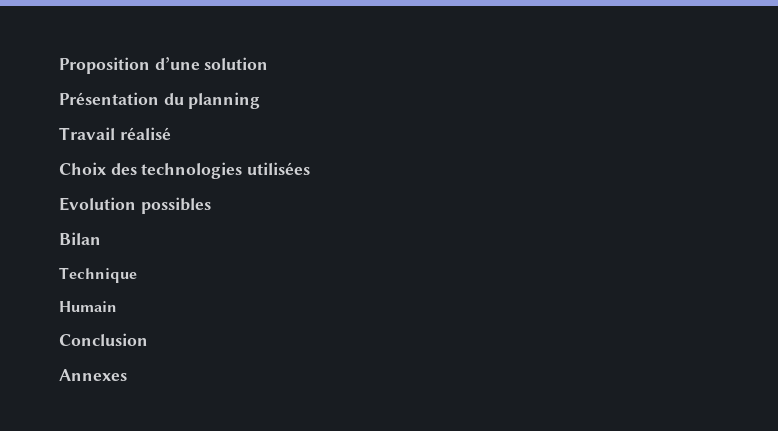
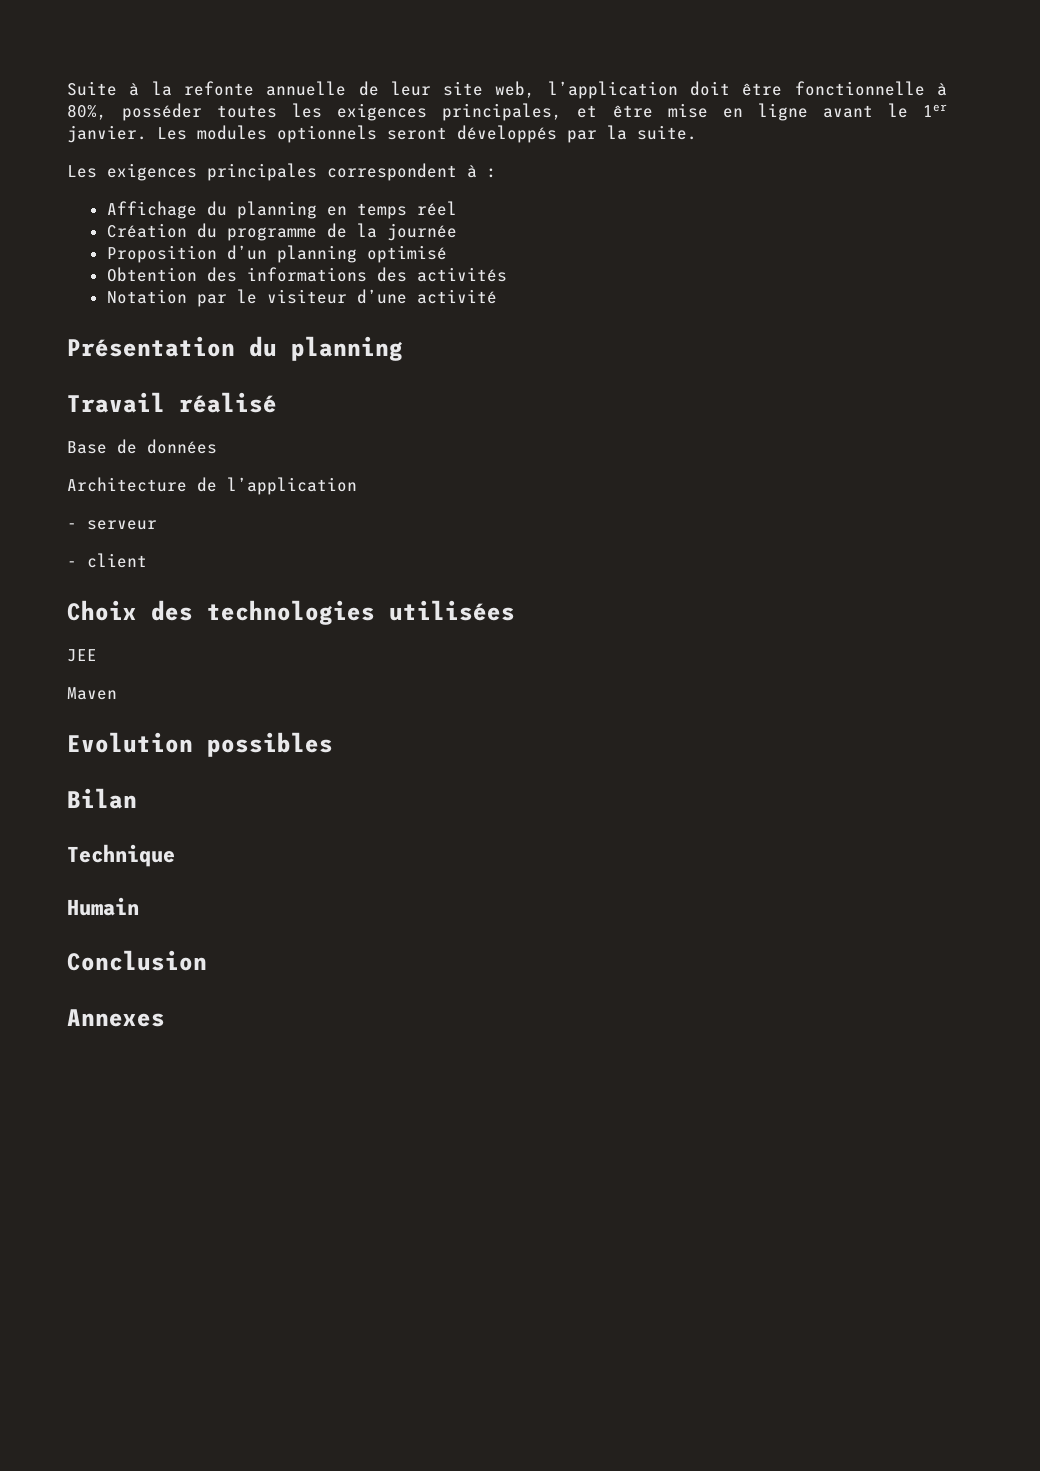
- Proposition d’une solution
+ Suite à la refonte annuelle de leur site web, l’application doit être fonctionnelle à 80%, posséder toutes les exigences principales, et être mise en ligne avant le 1er janvier. Les modules optionnels seront développés par la suite.
+ Les exigences principales correspondent à :
+ Affichage du planning en temps réel
+ Création du programme de la journée
+ Proposition d’un planning optimisé
+ Obtention des informations des activités
+ Notation par le visiteur d’une activité
+ Base de données
+ Architecture de l’application
+ - serveur
+ - client
+ JEE
+ Maven

